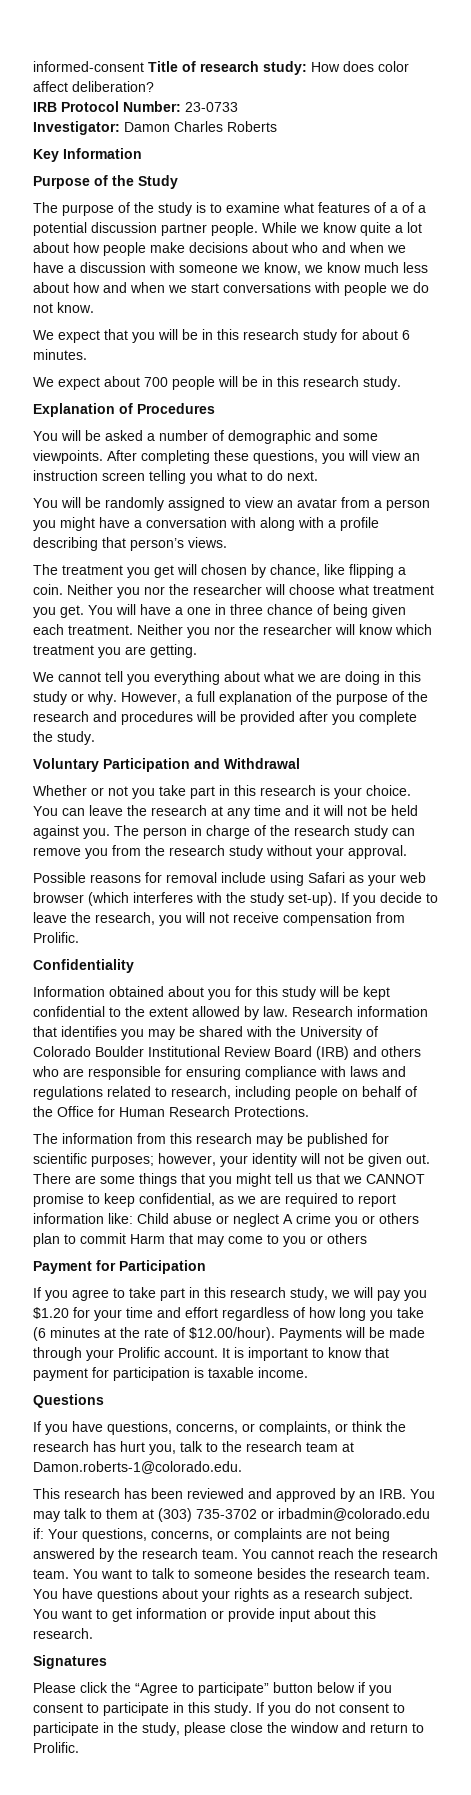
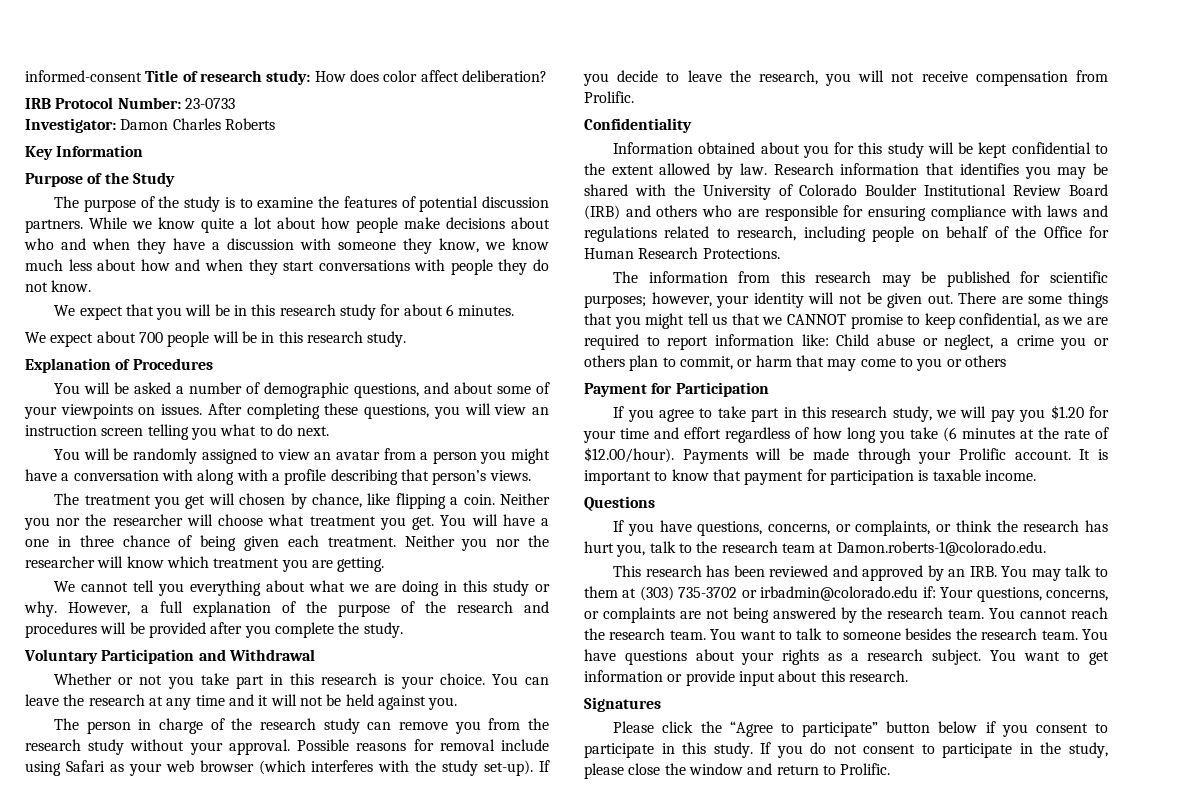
- The purpose of the study is to examine what features of a of a potential discussion partner people.
+ The purpose of the study is to examine the features of potential discussion partners.
- While we know quite a lot about how people make decisions about who and when we have a discussion with someone we know, we know much less about how and when we start conversations with people we do not know.
+ While we know quite a lot about how people make decisions about who and when they have a discussion with someone they know, we know much less about how and when they start conversations with people they do not know.
- You will be asked a number of demographic and some viewpoints.
+ You will be asked a number of demographic questions, and about some of your viewpoints on issues.
- You can leave the research at any time and it will not be held against you. The person in charge of the research study can remove you from the research study without your approval.
- Possible reasons for removal include using Safari as your web browser (which interferes with the study set-up).
+ You can leave the research at any time and it will not be held against you.
+ The person in charge of the research study can remove you from the research study without your approval. Possible reasons for removal include using Safari as your web browser (which interferes with the study set-up).
- There are some things that you might tell us that we CANNOT promise to keep confidential, as we are required to report information like: Child abuse or neglect A crime you or others plan to commit Harm that may come to you or others
+ There are some things that you might tell us that we CANNOT promise to keep confidential, as we are required to report information like: Child abuse or neglect, a crime you or others plan to commit, or harm that may come to you or others

